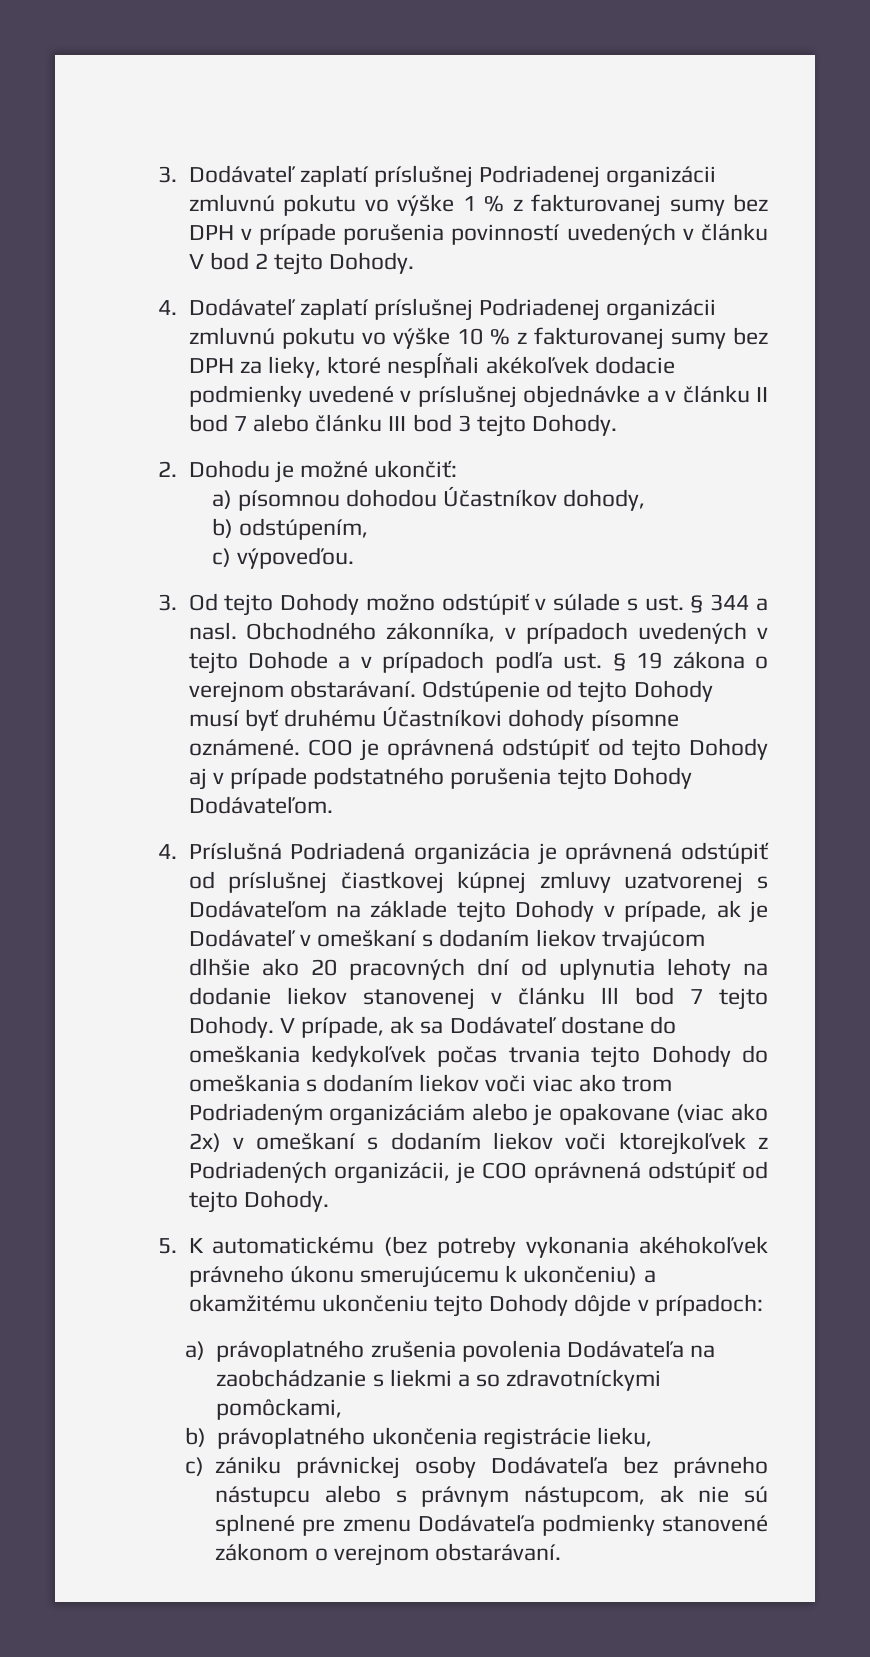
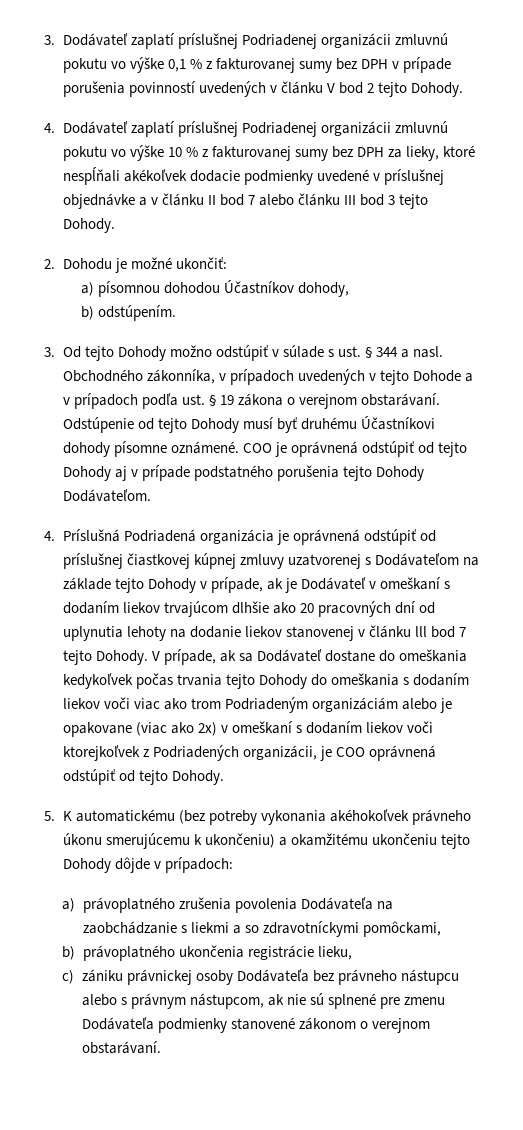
- 3. Dodávateľ zaplatí príslušnej Podriadenej organizácii zmluvnú pokutu vo výške 1 % z fakturovanej sumy bez DPH v prípade porušenia povinností uvedených v článku V bod 2 tejto Dohody.
+ 3. Dodávateľ zaplatí príslušnej Podriadenej organizácii zmluvnú pokutu vo výške 0,1 % z fakturovanej sumy bez DPH v prípade porušenia povinností uvedených v článku V bod 2 tejto Dohody.
- b) odstúpením,
- c) výpoveďou.
+ b) odstúpením.

